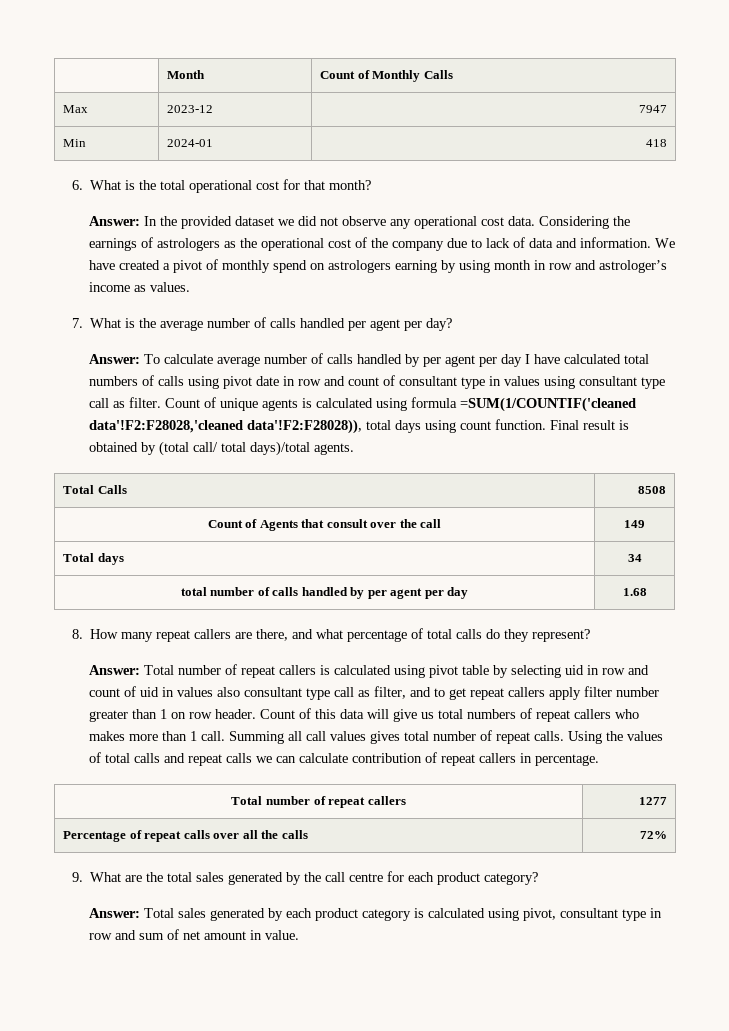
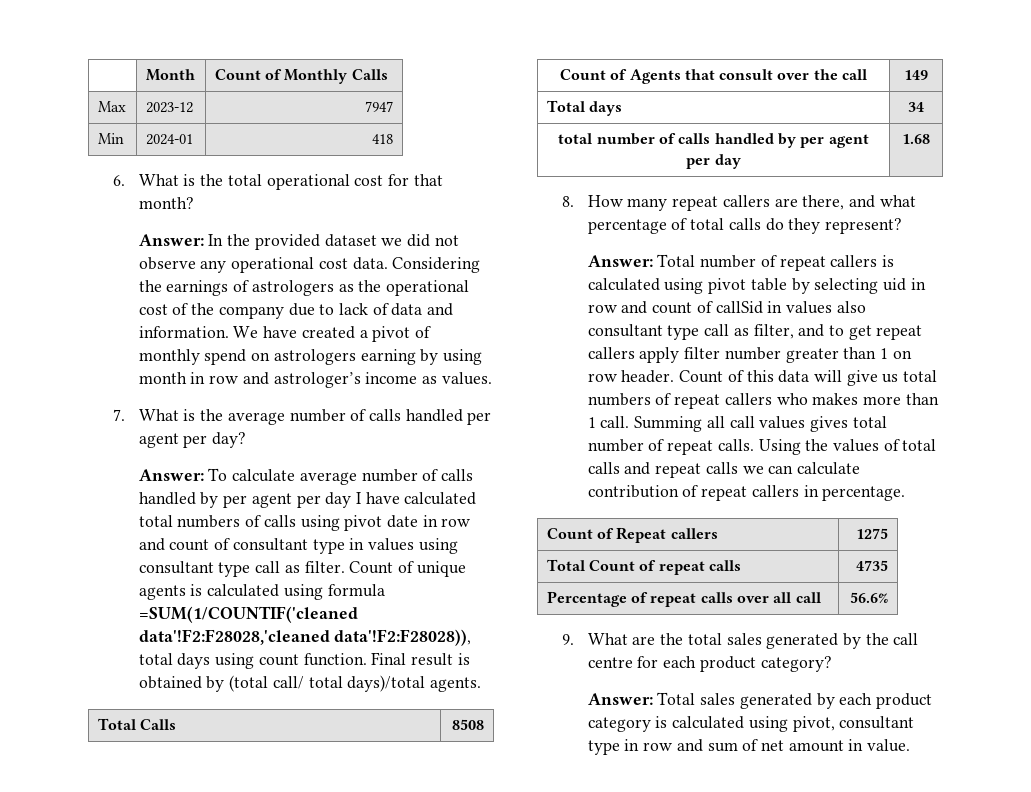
- Answer: Total number of repeat callers is calculated using pivot table by selecting uid in row and count of uid in values also consultant type call as filter, and to get repeat callers apply filter number greater than 1 on row header.
+ Answer: Total number of repeat callers is calculated using pivot table by selecting uid in row and count of callSid in values also consultant type call as filter, and to get repeat callers apply filter number greater than 1 on row header.
- Total number of repeat callers | 1277
+ Count of Repeat callers | 1275
+ Total Count of repeat calls | 4735
- Percentage of repeat calls over all the calls | 72%
+ Percentage of repeat calls over all call | 56.6%

